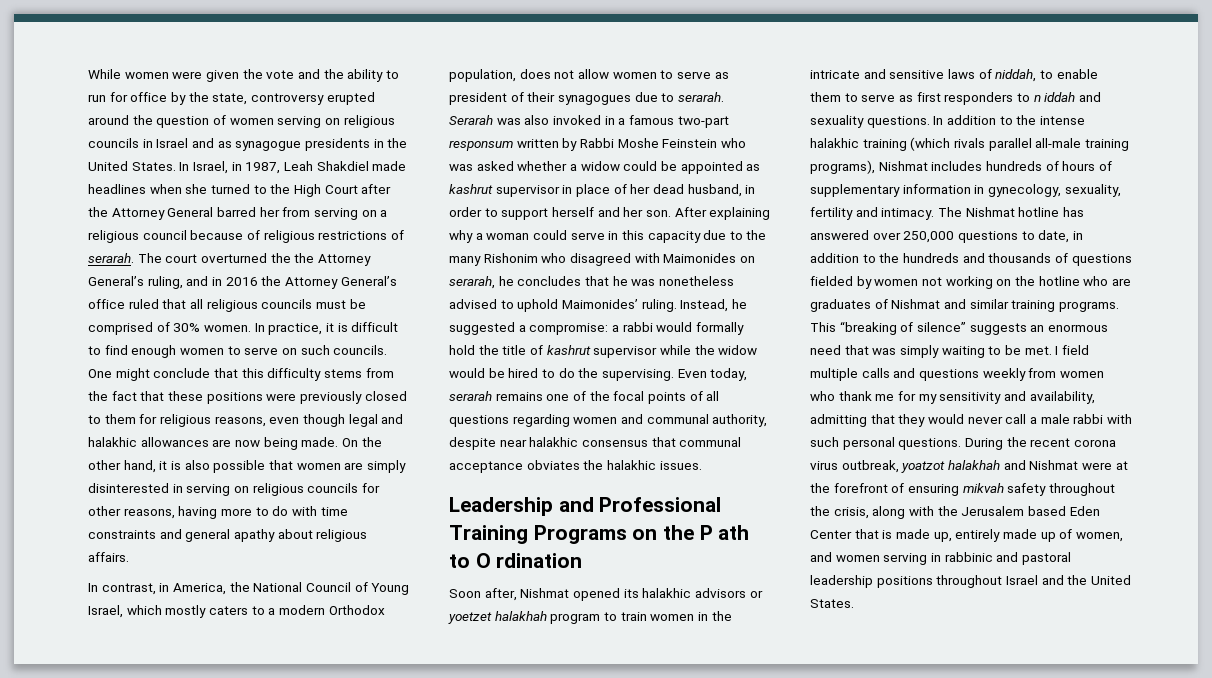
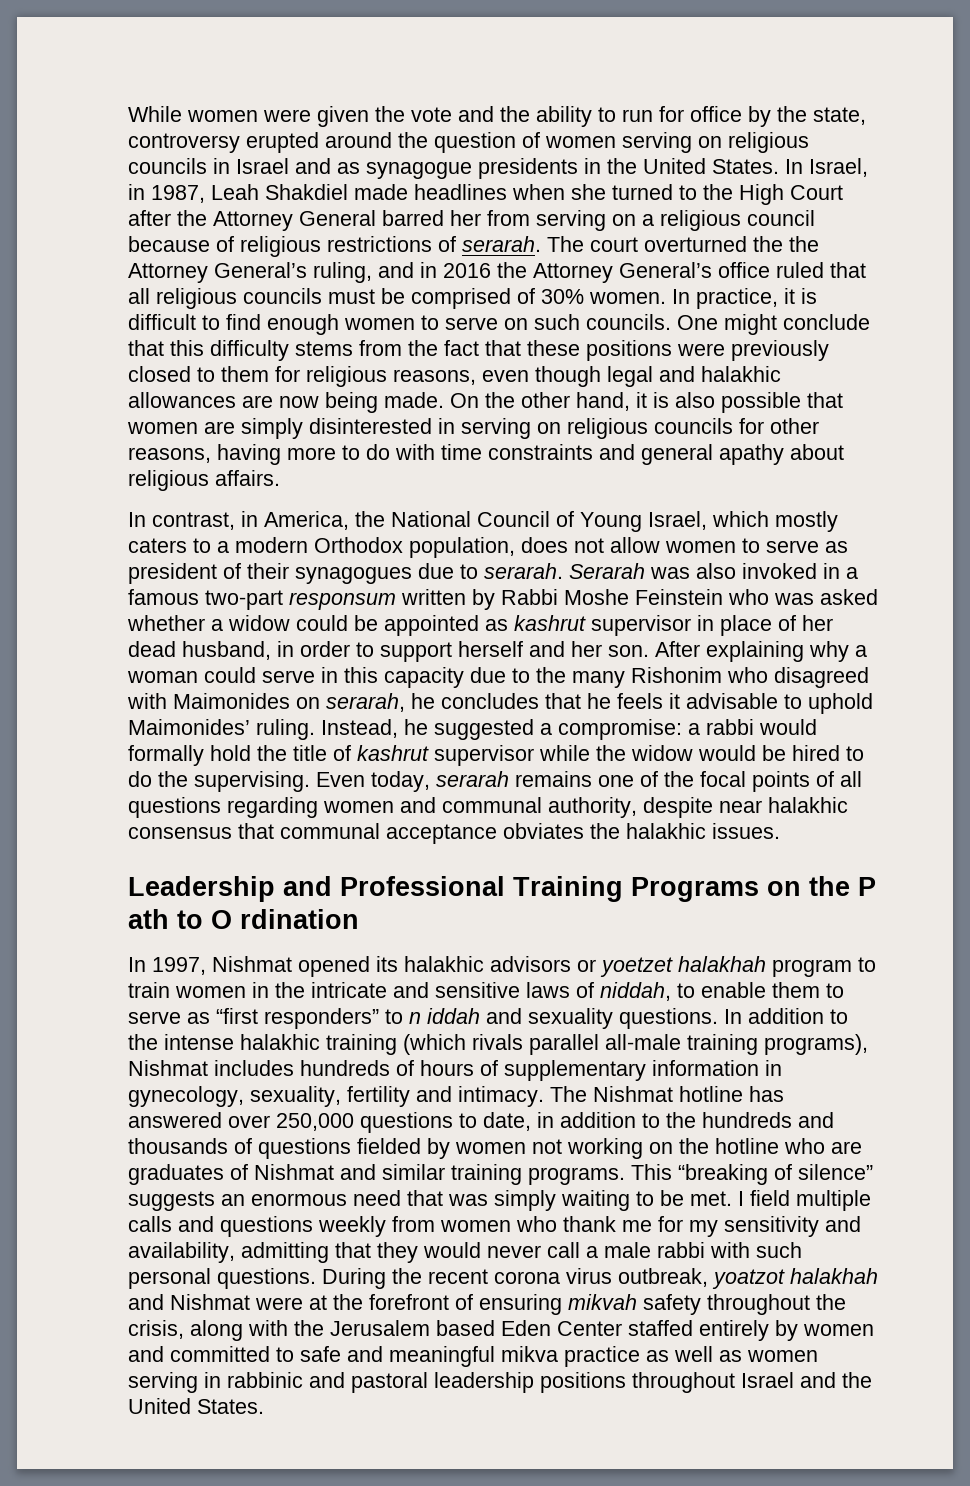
- After explaining why a woman could serve in this capacity due to the many Rishonim who disagreed with Maimonides on serarah, he concludes that he was nonetheless advised to uphold Maimonides’ ruling.
+ After explaining why a woman could serve in this capacity due to the many Rishonim who disagreed with Maimonides on serarah, he concludes that he feels it advisable to uphold Maimonides’ ruling.
- Soon after, Nishmat opened its halakhic advisors or yoetzet halakhah program to train women in the intricate and sensitive laws of niddah, to enable them to serve as first responders to n iddah and sexuality questions.
+ In 1997, Nishmat opened its halakhic advisors or yoetzet halakhah program to train women in the intricate and sensitive laws of niddah, to enable them to serve as “first responders” to n iddah and sexuality questions.
- During the recent corona virus outbreak, yoatzot halakhah and Nishmat were at the forefront of ensuring mikvah safety throughout the crisis, along with the Jerusalem based Eden Center that is made up, entirely made up of women, and women serving in rabbinic and pastoral leadership positions throughout Israel and the United States.
+ During the recent corona virus outbreak, yoatzot halakhah and Nishmat were at the forefront of ensuring mikvah safety throughout the crisis, along with the Jerusalem based Eden Center staffed entirely by women and committed to safe and meaningful mikva practice as well as women serving in rabbinic and pastoral leadership positions throughout Israel and the United States.

